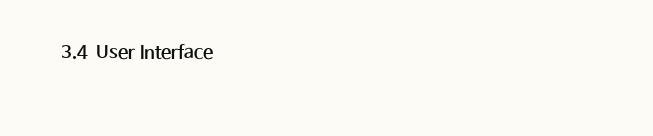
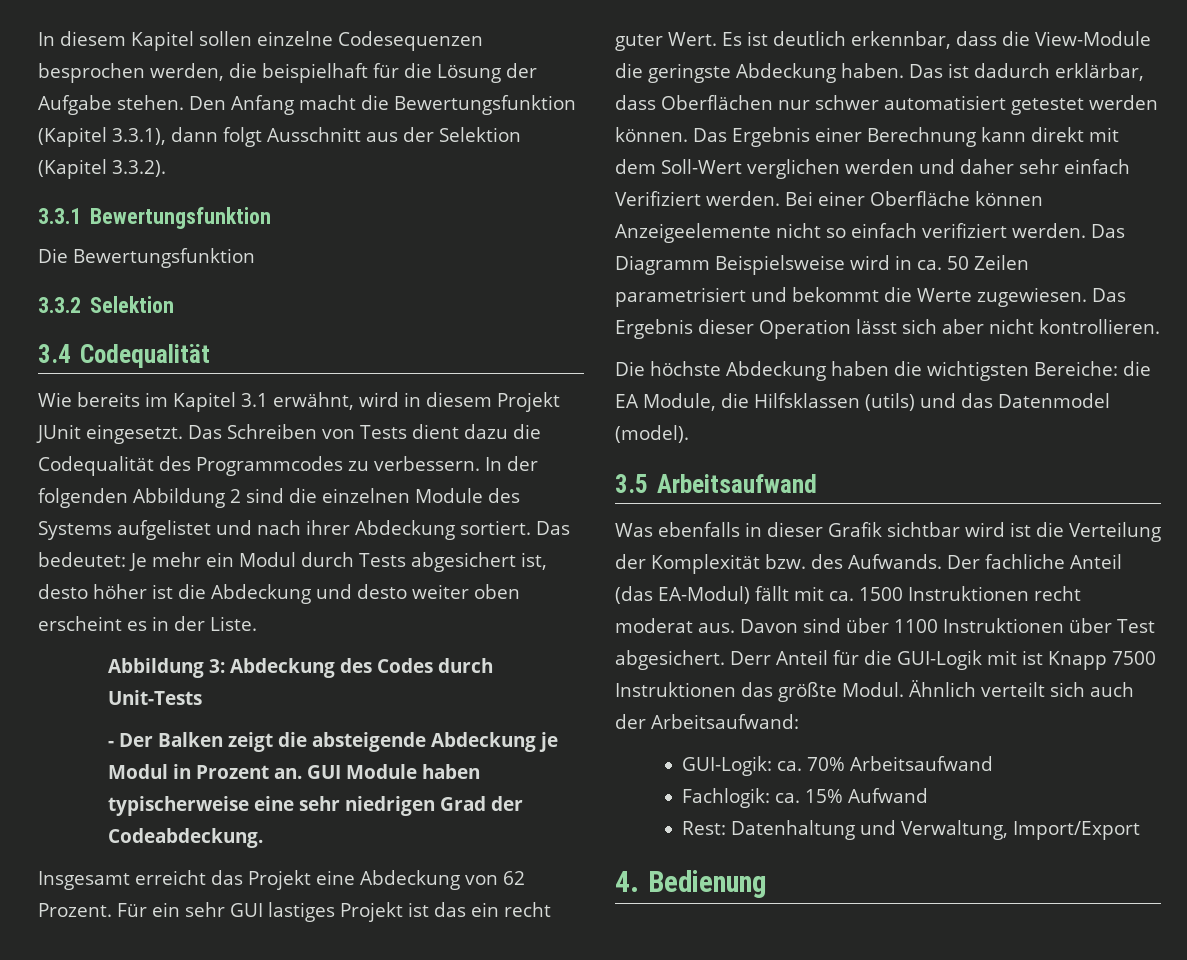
- 3.4 User Interface
+ In diesem Kapitel sollen einzelne Codesequenzen besprochen werden, die beispielhaft für die Lösung der Aufgabe stehen. Den Anfang macht die Bewertungsfunktion (Kapitel 3.3.1), dann folgt Ausschnitt aus der Selektion (Kapitel 3.3.2).
+ 3.3.1 Bewertungsfunktion
+ Die Bewertungsfunktion
+ 3.3.2 Selektion
+ 3.4 Codequalität
+ Wie bereits im Kapitel 3.1 erwähnt, wird in diesem Projekt JUnit eingesetzt. Das Schreiben von Tests dient dazu die Codequalität des Programmcodes zu verbessern. In der folgenden Abbildung 2 sind die einzelnen Module des Systems aufgelistet und nach ihrer Abdeckung sortiert. Das bedeutet: Je mehr ein Modul durch Tests abgesichert ist, desto höher ist die Abdeckung und desto weiter oben erscheint es in der Liste.
+ Abbildung 3: Abdeckung des Codes durch Unit-Tests
+ - Der Balken zeigt die absteigende Abdeckung je Modul in Prozent an. GUI Module haben typischerweise eine sehr niedrigen Grad der Codeabdeckung.
+ Insgesamt erreicht das Projekt eine Abdeckung von 62 Prozent. Für ein sehr GUI lastiges Projekt ist das ein recht guter Wert. Es ist deutlich erkennbar, dass die View-Module die geringste Abdeckung haben. Das ist dadurch erklärbar, dass Oberflächen nur schwer automatisiert getestet werden können. Das Ergebnis einer Berechnung kann direkt mit dem Soll-Wert verglichen werden und daher sehr einfach Verifiziert werden. Bei einer Oberfläche können Anzeigeelemente nicht so einfach verifiziert werden. Das Diagramm Beispielsweise wird in ca. 50 Zeilen parametrisiert und bekommt die Werte zugewiesen. Das Ergebnis dieser Operation lässt sich aber nicht kontrollieren.
+ Die höchste Abdeckung haben die wichtigsten Bereiche: die EA Module, die Hilfsklassen (utils) und das Datenmodel (model).
+ 3.5 Arbeitsaufwand
+ Was ebenfalls in dieser Grafik sichtbar wird ist die Verteilung der Komplexität bzw. des Aufwands. Der fachliche Anteil (das EA-Modul) fällt mit ca. 1500 Instruktionen recht moderat aus. Davon sind über 1100 Instruktionen über Test abgesichert. Derr Anteil für die GUI-Logik mit ist Knapp 7500 Instruktionen das größte Modul. Ähnlich verteilt sich auch der Arbeitsaufwand:
+ GUI-Logik: ca. 70% Arbeitsaufwand
+ Fachlogik: ca. 15% Aufwand
+ Rest: Datenhaltung und Verwaltung, Import/Export
+ 4. Bedienung

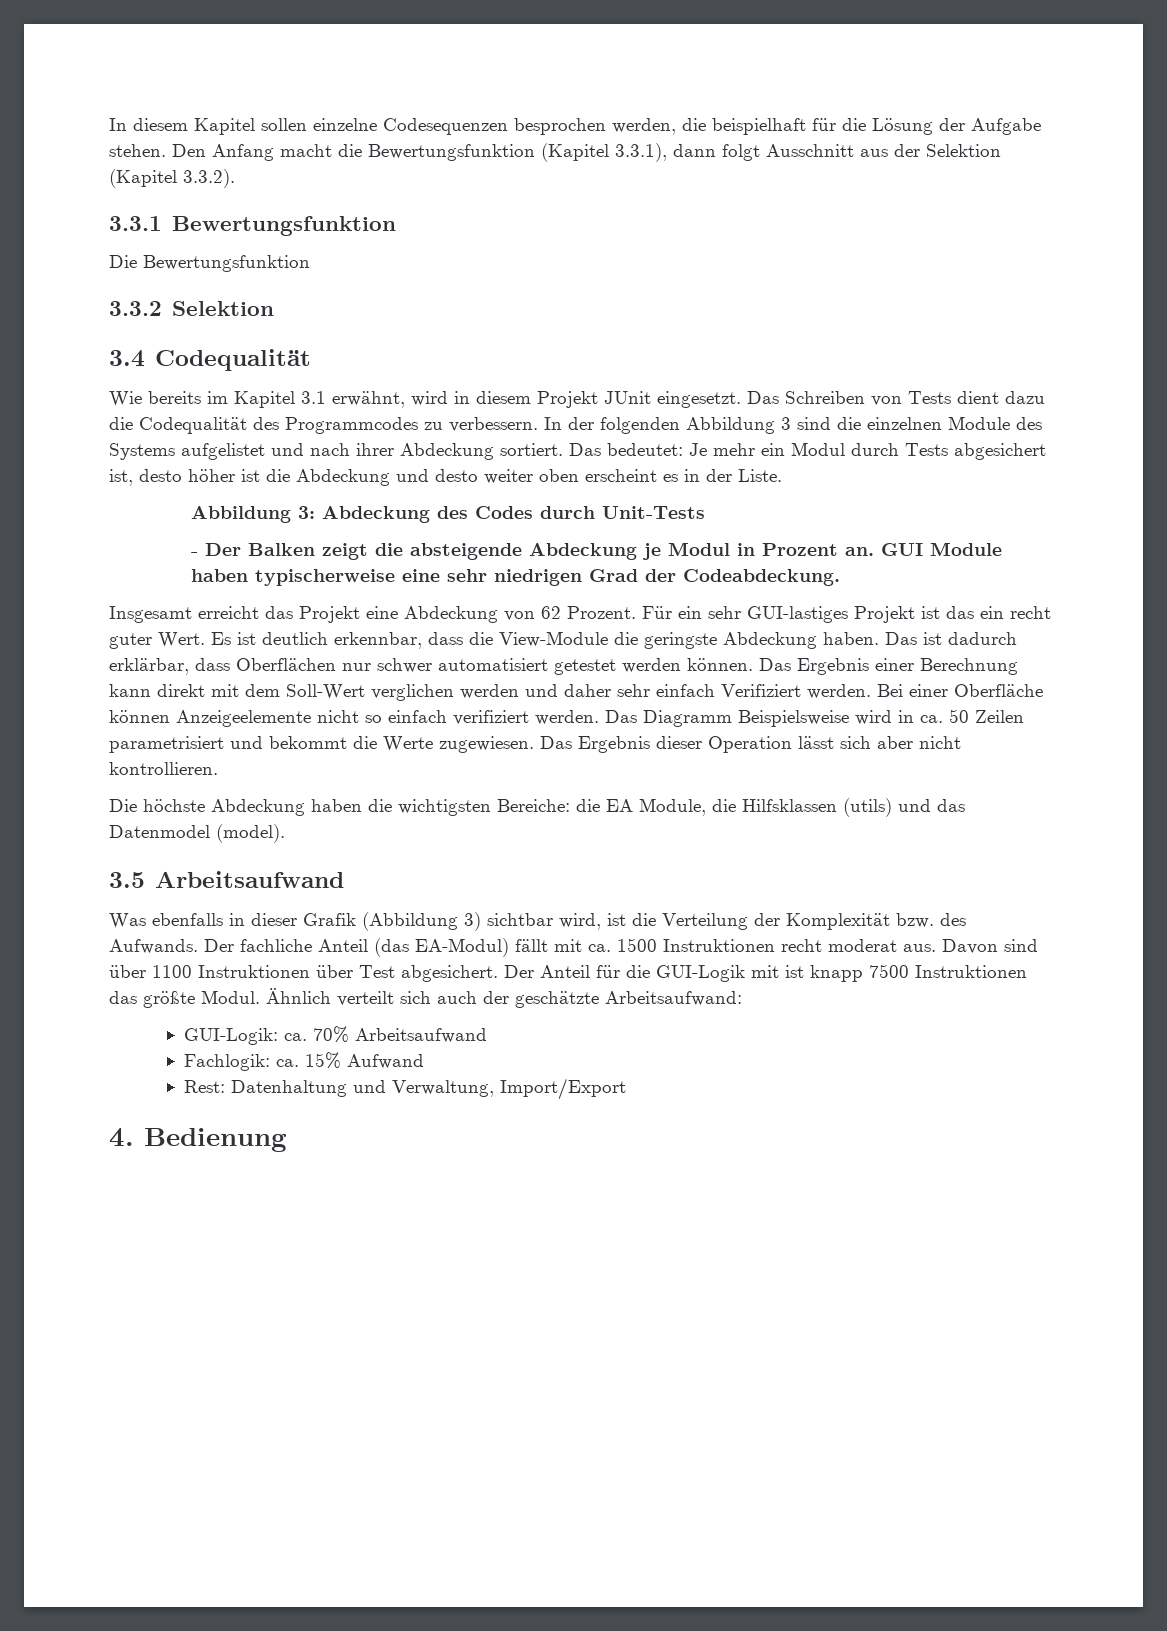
- In der folgenden Abbildung 2 sind die einzelnen Module des Systems aufgelistet und nach ihrer Abdeckung sortiert.
+ In der folgenden Abbildung 3 sind die einzelnen Module des Systems aufgelistet und nach ihrer Abdeckung sortiert.
- Für ein sehr GUI lastiges Projekt ist das ein recht guter Wert.
+ Für ein sehr GUI-lastiges Projekt ist das ein recht guter Wert.
- Was ebenfalls in dieser Grafik sichtbar wird ist die Verteilung der Komplexität bzw. des Aufwands.
+ Was ebenfalls in dieser Grafik (Abbildung 3) sichtbar wird, ist die Verteilung der Komplexität bzw. des Aufwands.
- Derr Anteil für die GUI-Logik mit ist Knapp 7500 Instruktionen das größte Modul.
+ Der Anteil für die GUI-Logik mit ist knapp 7500 Instruktionen das größte Modul.
- Ähnlich verteilt sich auch der Arbeitsaufwand:
+ Ähnlich verteilt sich auch der geschätzte Arbeitsaufwand:

